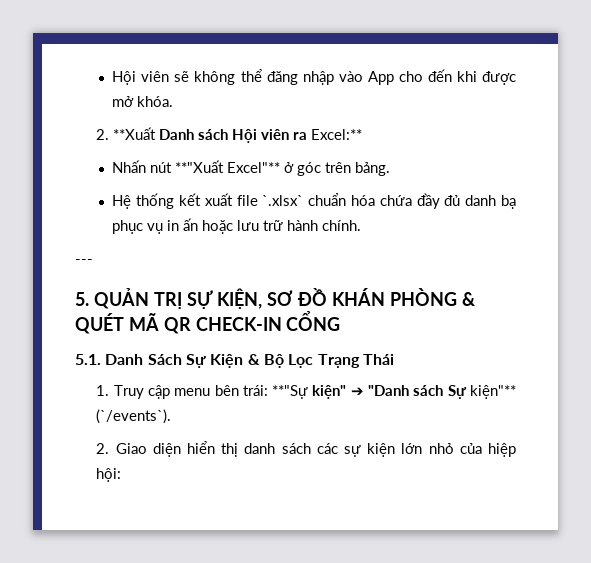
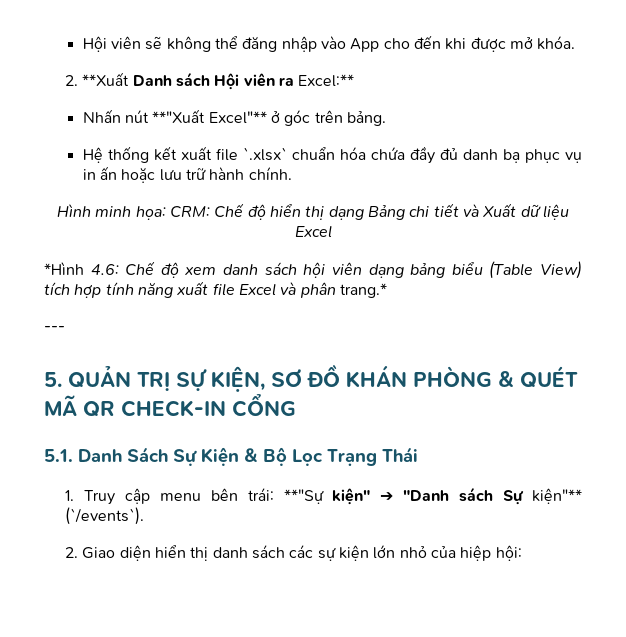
+ Hình minh họa: CRM: Chế độ hiển thị dạng Bảng chi tiết và Xuất dữ liệu Excel
+ *Hình 4.6: Chế độ xem danh sách hội viên dạng bảng biểu (Table View) tích hợp tính năng xuất file Excel và phân trang.*

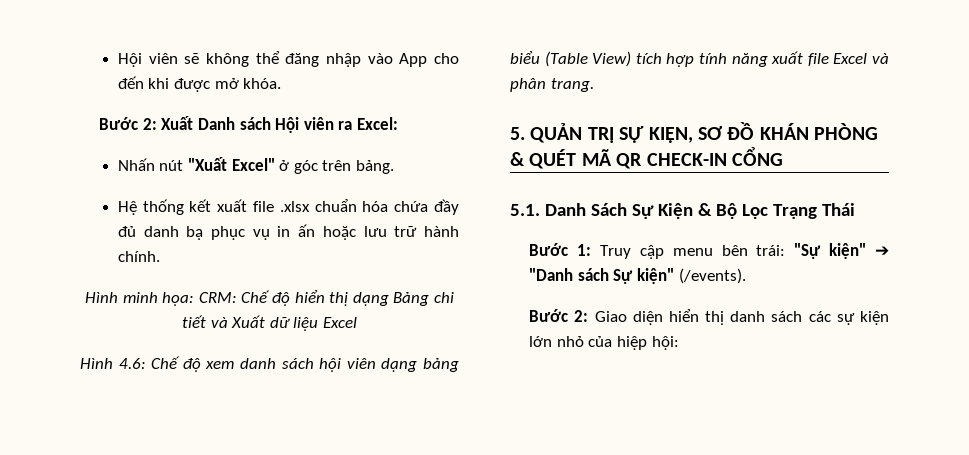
- 2. **Xuất Danh sách Hội viên ra Excel:**
+ Bước 2: Xuất Danh sách Hội viên ra Excel:
- Nhấn nút **"Xuất Excel"** ở góc trên bảng.
+ Nhấn nút "Xuất Excel" ở góc trên bảng.
- Hệ thống kết xuất file `.xlsx` chuẩn hóa chứa đầy đủ danh bạ phục vụ in ấn hoặc lưu trữ hành chính.
+ Hệ thống kết xuất file .xlsx chuẩn hóa chứa đầy đủ danh bạ phục vụ in ấn hoặc lưu trữ hành chính.
- *Hình 4.6: Chế độ xem danh sách hội viên dạng bảng biểu (Table View) tích hợp tính năng xuất file Excel và phân trang.*
- ---
+ Hình 4.6: Chế độ xem danh sách hội viên dạng bảng biểu (Table View) tích hợp tính năng xuất file Excel và phân trang.
- 1. Truy cập menu bên trái: **"Sự kiện" ➔ "Danh sách Sự kiện"** (`/events`).
- 2. Giao diện hiển thị danh sách các sự kiện lớn nhỏ của hiệp hội:
+ Bước 1: Truy cập menu bên trái: "Sự kiện" ➔ "Danh sách Sự kiện" (/events).
+ Bước 2: Giao diện hiển thị danh sách các sự kiện lớn nhỏ của hiệp hội:

